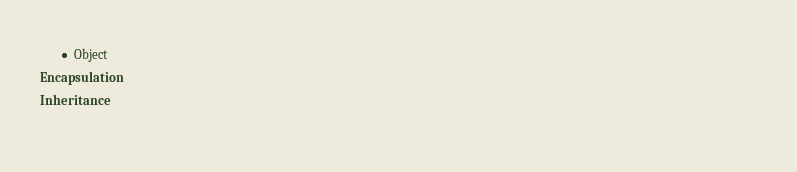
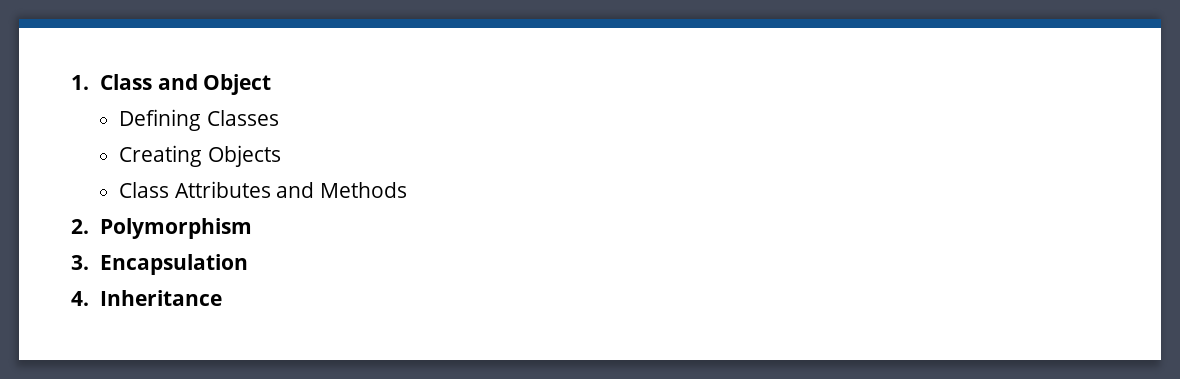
- Object
- Encapsulation
+ 1. Class and Object
+ Defining Classes
+ Creating Objects
+ Class Attributes and Methods
+ 2. Polymorphism
+ 3. Encapsulation
- Inheritance
+ 4. Inheritance

